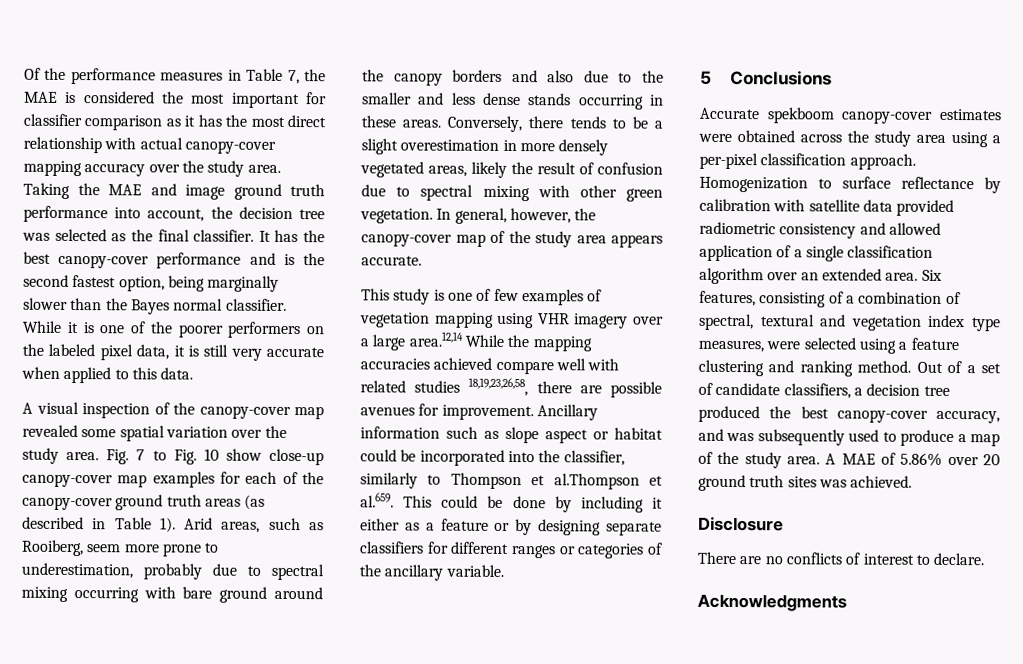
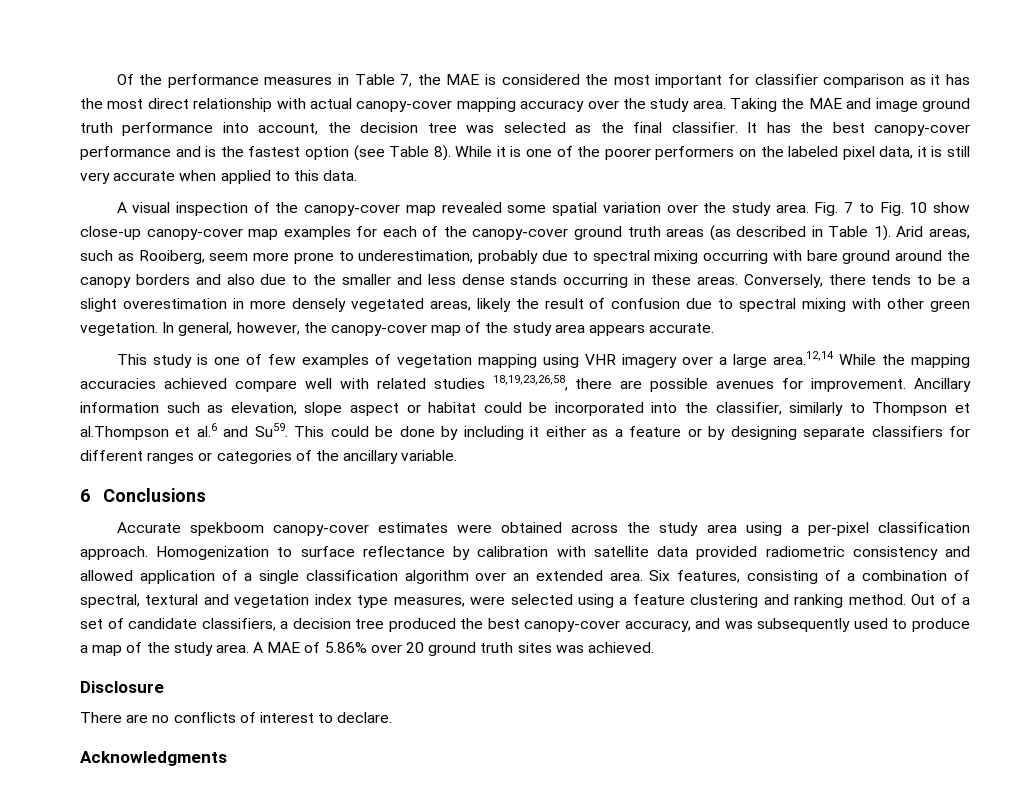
- It has the best canopy-cover performance and is the second fastest option, being marginally slower than the Bayes normal classifier.
+ It has the best canopy-cover performance and is the fastest option (see Table 8).
- Ancillary information such as slope aspect or habitat could be incorporated into the classifier, similarly to Thompson et al.Thompson et al.659. This could be done by including it either as a feature or by designing separate classifiers for different ranges or categories of the ancillary variable.
+ Ancillary information such as elevation, slope aspect or habitat could be incorporated into the classifier, similarly to Thompson et al.Thompson et al.6 and Su59. This could be done by including it either as a feature or by designing separate classifiers for different ranges or categories of the ancillary variable.
- 5 Conclusions
+ 6 Conclusions

